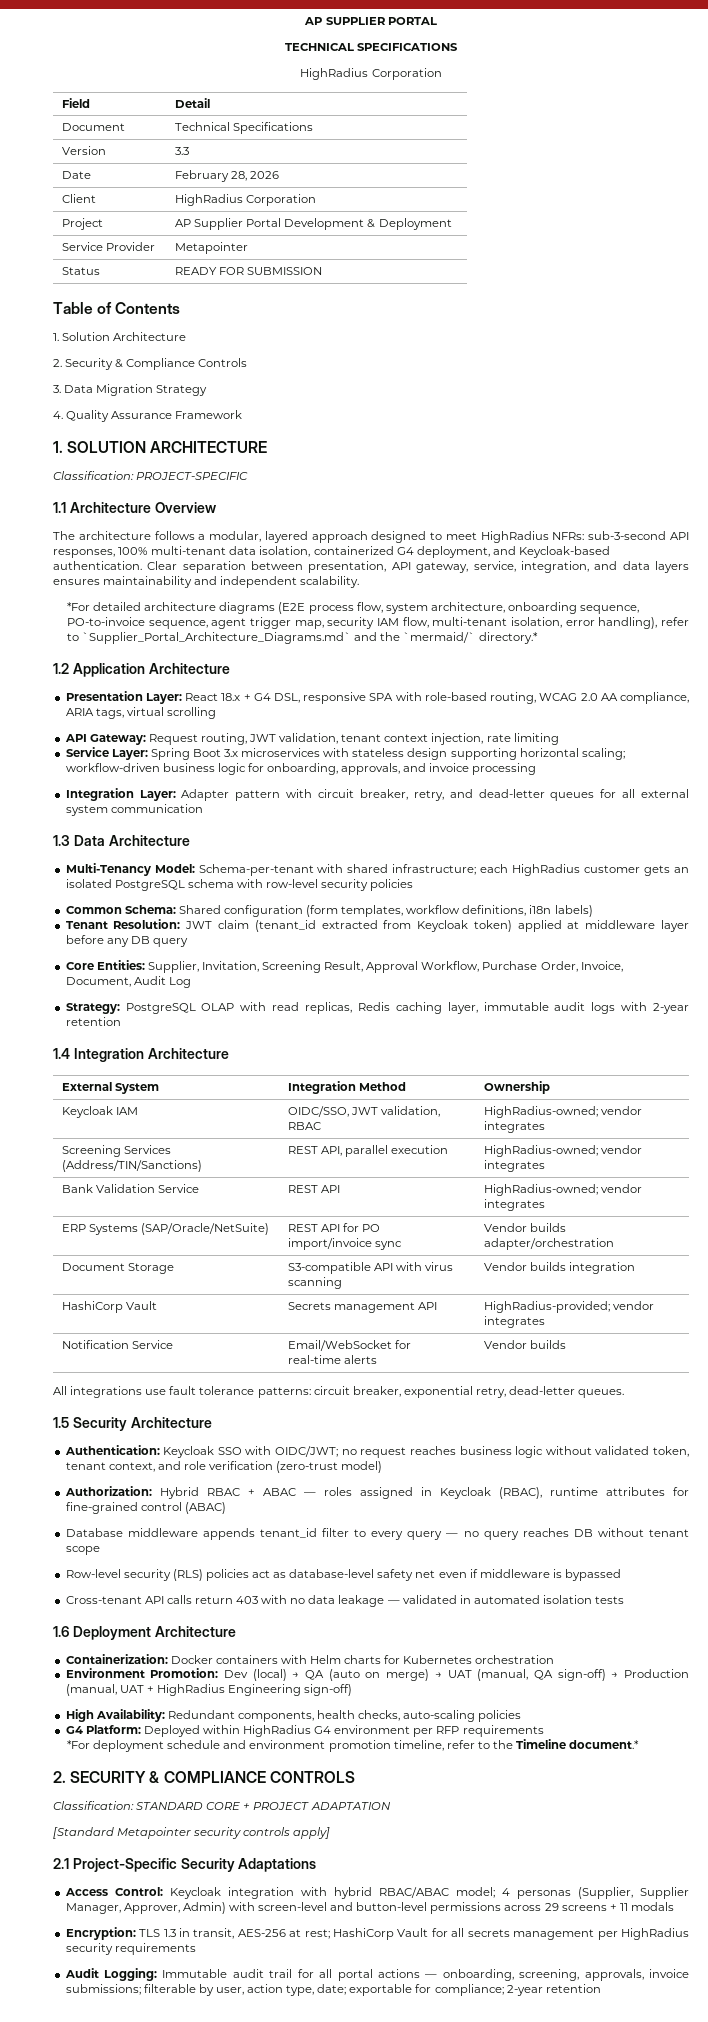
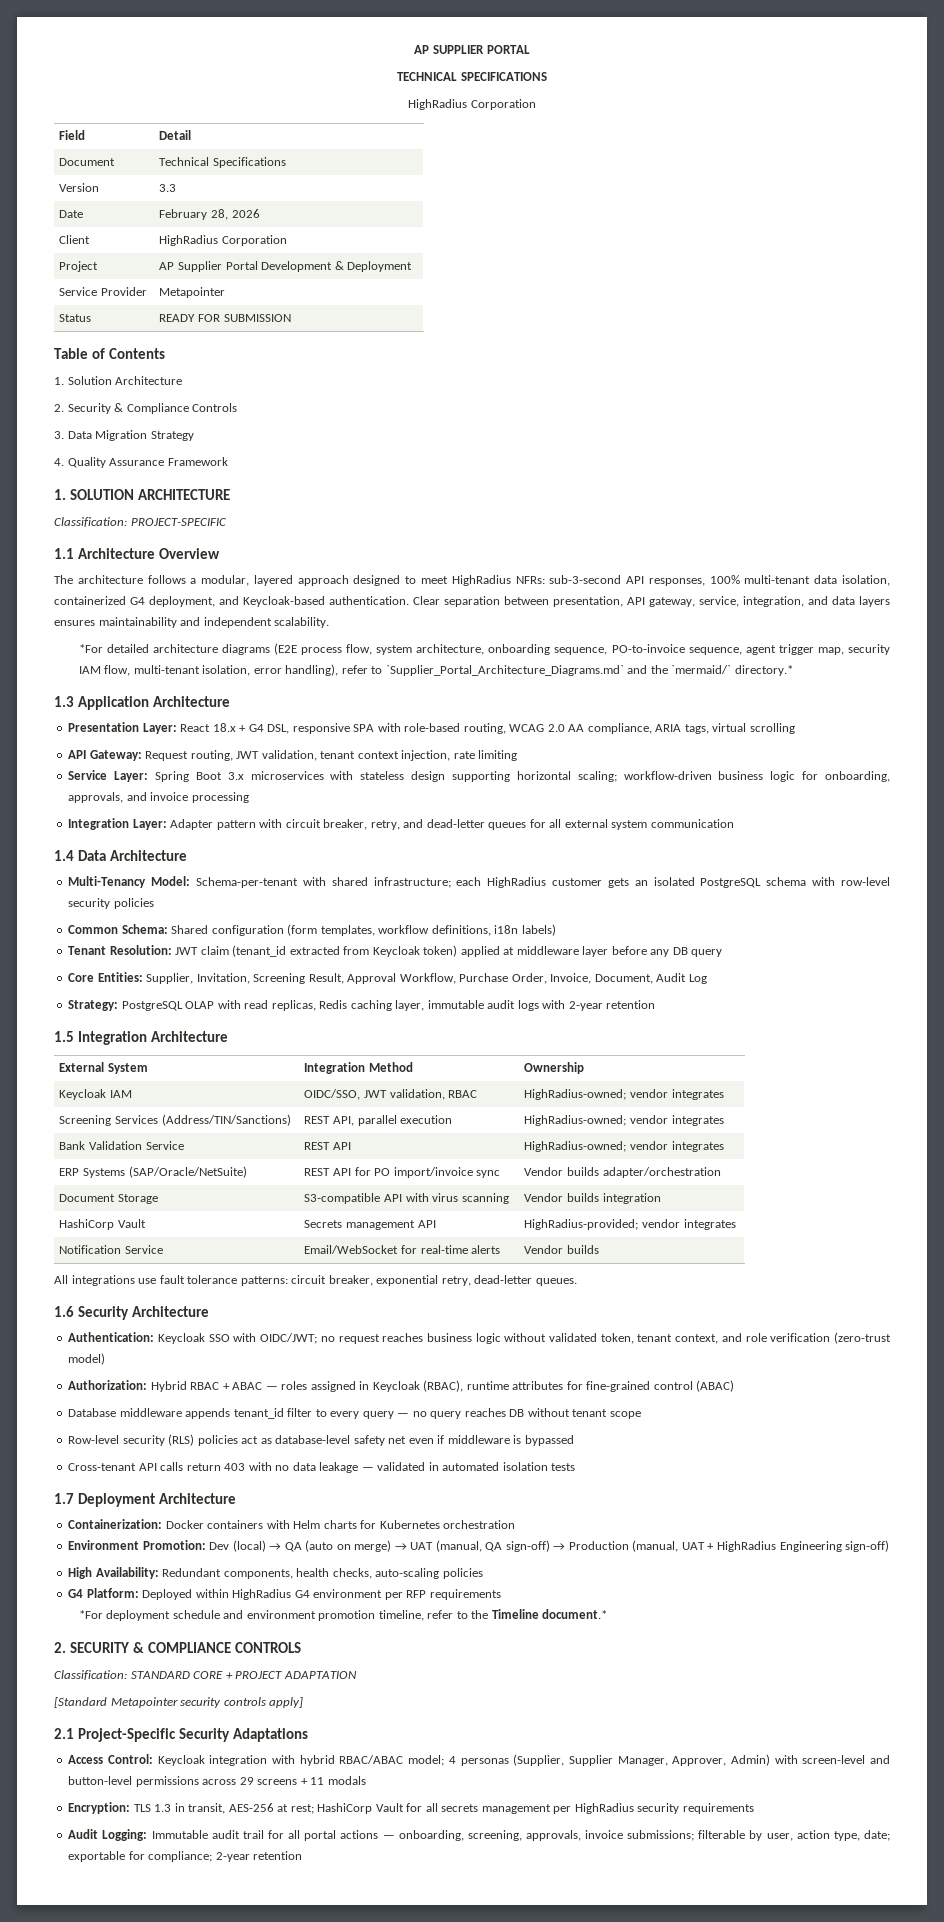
- 1.2 Application Architecture
+ 1.3 Application Architecture
- 1.3 Data Architecture
+ 1.4 Data Architecture
- 1.4 Integration Architecture
+ 1.5 Integration Architecture
- 1.5 Security Architecture
+ 1.6 Security Architecture
- 1.6 Deployment Architecture
+ 1.7 Deployment Architecture

